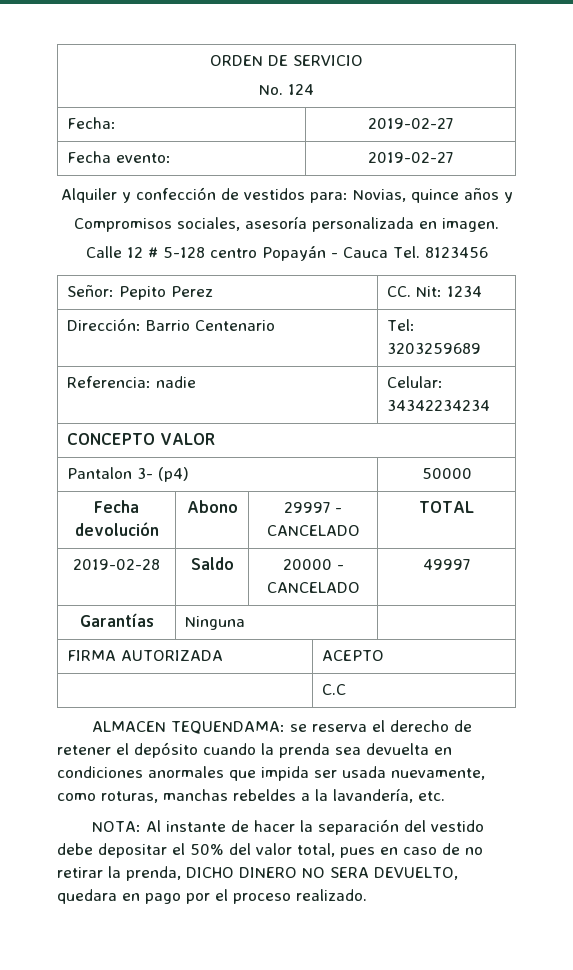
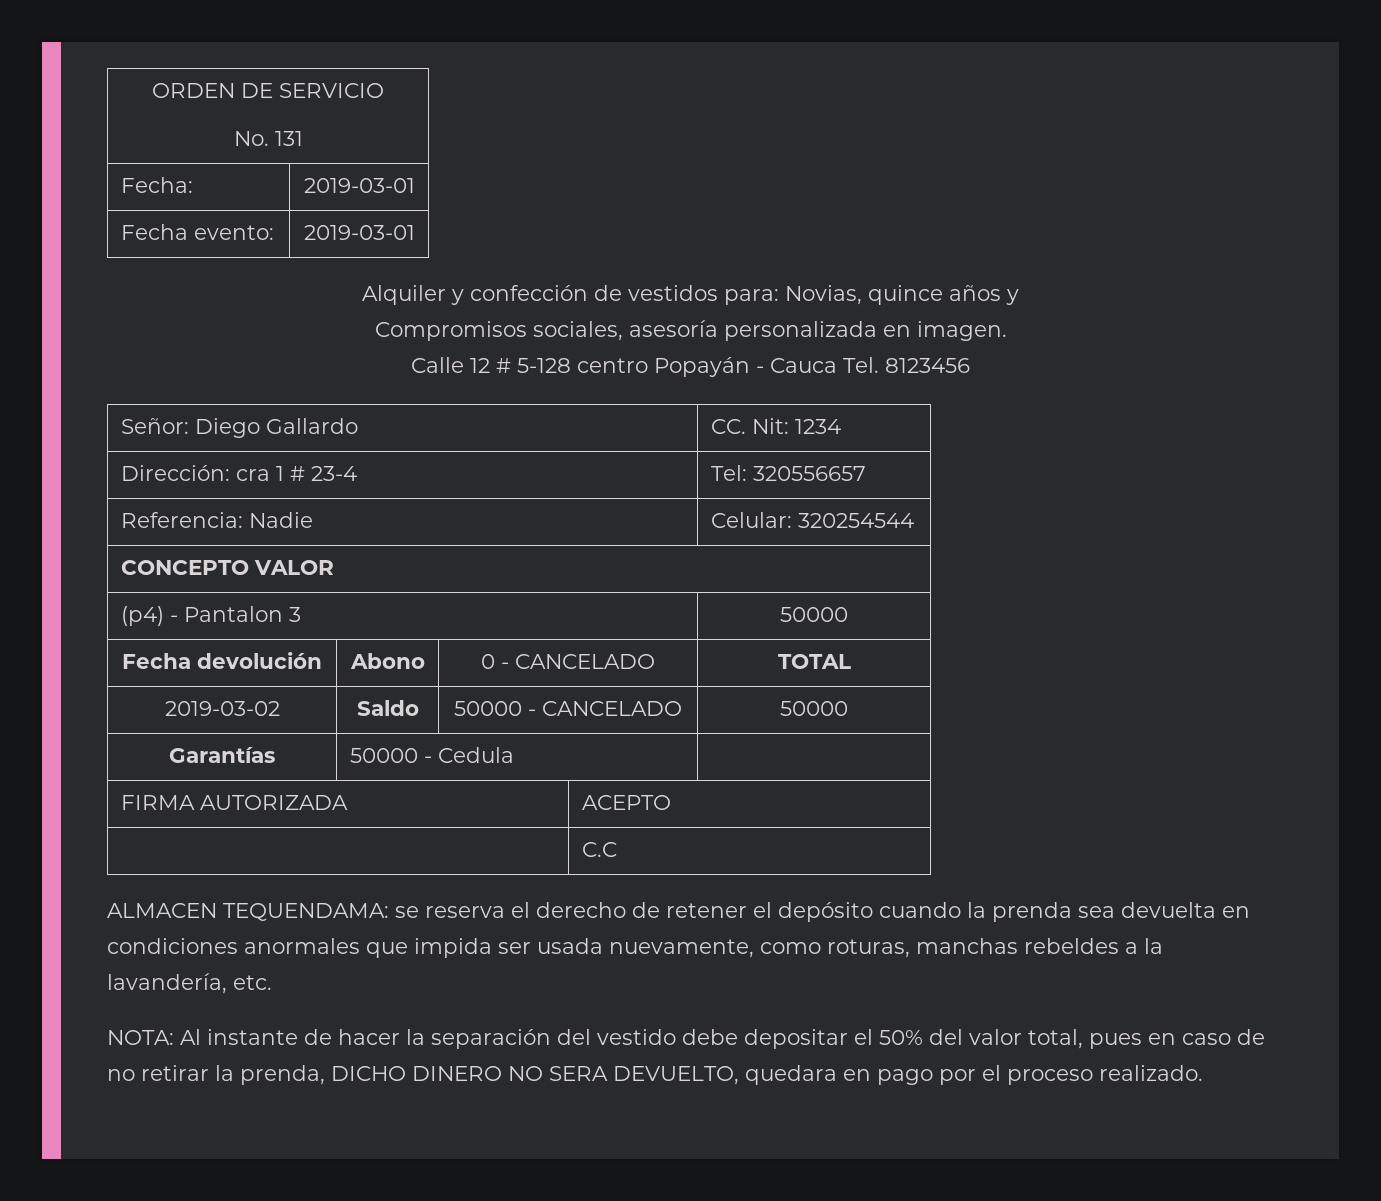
  ORDEN DE SERVICIO
- No. 124
+ No. 131
- Fecha: | 2019-02-27
+ Fecha: | 2019-03-01
- Fecha evento: | 2019-02-27
+ Fecha evento: | 2019-03-01
- Señor: Pepito Perez | CC. Nit: 1234
+ Señor: Diego Gallardo | CC. Nit: 1234
- Dirección: Barrio Centenario | Tel: 3203259689
+ Dirección: cra 1 # 23-4 | Tel: 320556657
- Referencia: nadie | Celular: 34342234234
+ Referencia: Nadie | Celular: 320254544
- Pantalon 3- (p4) | 50000
+ (p4) - Pantalon 3 | 50000
- Fecha devolución | Abono | 29997 - CANCELADO | TOTAL
+ Fecha devolución | Abono | 0 - CANCELADO | TOTAL
- 2019-02-28 | Saldo | 20000 - CANCELADO | 49997
+ 2019-03-02 | Saldo | 50000 - CANCELADO | 50000
- Garantías | Ninguna |
+ Garantías | 50000 - Cedula |

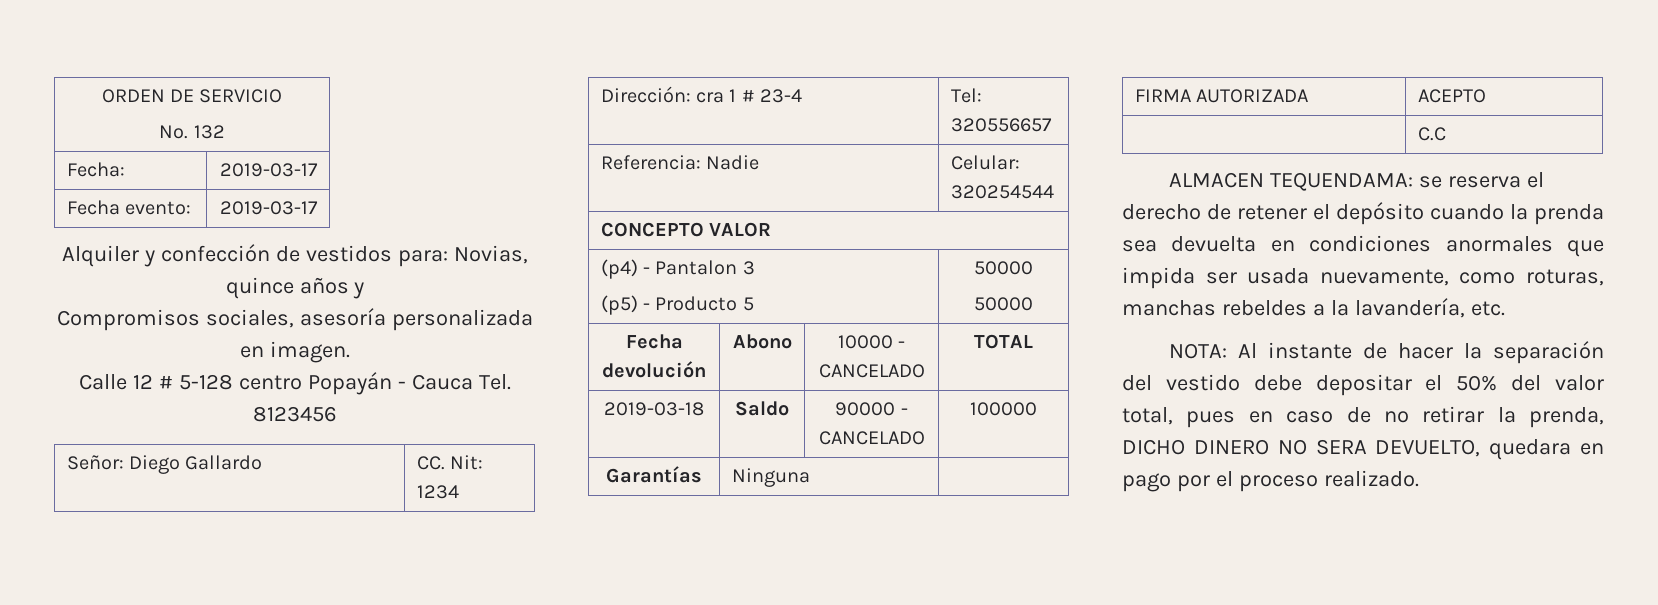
  ORDEN DE SERVICIO
- No. 131
+ No. 132
- Fecha: | 2019-03-01
+ Fecha: | 2019-03-17
- Fecha evento: | 2019-03-01
+ Fecha evento: | 2019-03-17
- (p4) - Pantalon 3 | 50000
+ (p4) - Pantalon 3
+ (p5) - Producto 5 | 50000
+ 50000
- Fecha devolución | Abono | 0 - CANCELADO | TOTAL
+ Fecha devolución | Abono | 10000 - CANCELADO | TOTAL
- 2019-03-02 | Saldo | 50000 - CANCELADO | 50000
+ 2019-03-18 | Saldo | 90000 - CANCELADO | 100000
- Garantías | 50000 - Cedula |
+ Garantías | Ninguna |

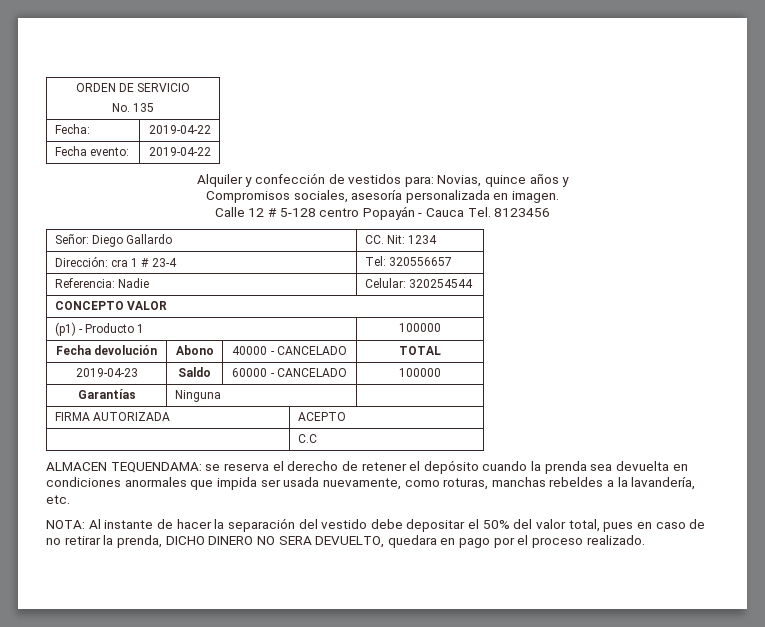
  ORDEN DE SERVICIO
- No. 132
+ No. 135
- Fecha: | 2019-03-17
+ Fecha: | 2019-04-22
- Fecha evento: | 2019-03-17
+ Fecha evento: | 2019-04-22
- (p4) - Pantalon 3
- (p5) - Producto 5 | 50000
- 50000
+ (p1) - Producto 1 | 100000
- Fecha devolución | Abono | 10000 - CANCELADO | TOTAL
+ Fecha devolución | Abono | 40000 - CANCELADO | TOTAL
- 2019-03-18 | Saldo | 90000 - CANCELADO | 100000
+ 2019-04-23 | Saldo | 60000 - CANCELADO | 100000

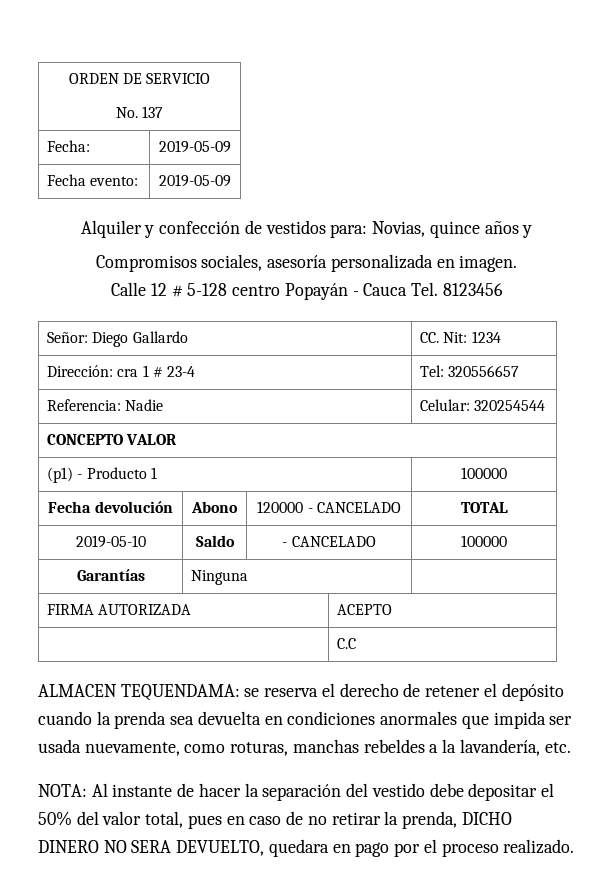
  ORDEN DE SERVICIO
- No. 135
+ No. 137
- Fecha: | 2019-04-22
+ Fecha: | 2019-05-09
- Fecha evento: | 2019-04-22
+ Fecha evento: | 2019-05-09
- Fecha devolución | Abono | 40000 - CANCELADO | TOTAL
+ Fecha devolución | Abono | 120000 - CANCELADO | TOTAL
- 2019-04-23 | Saldo | 60000 - CANCELADO | 100000
+ 2019-05-10 | Saldo | - CANCELADO | 100000

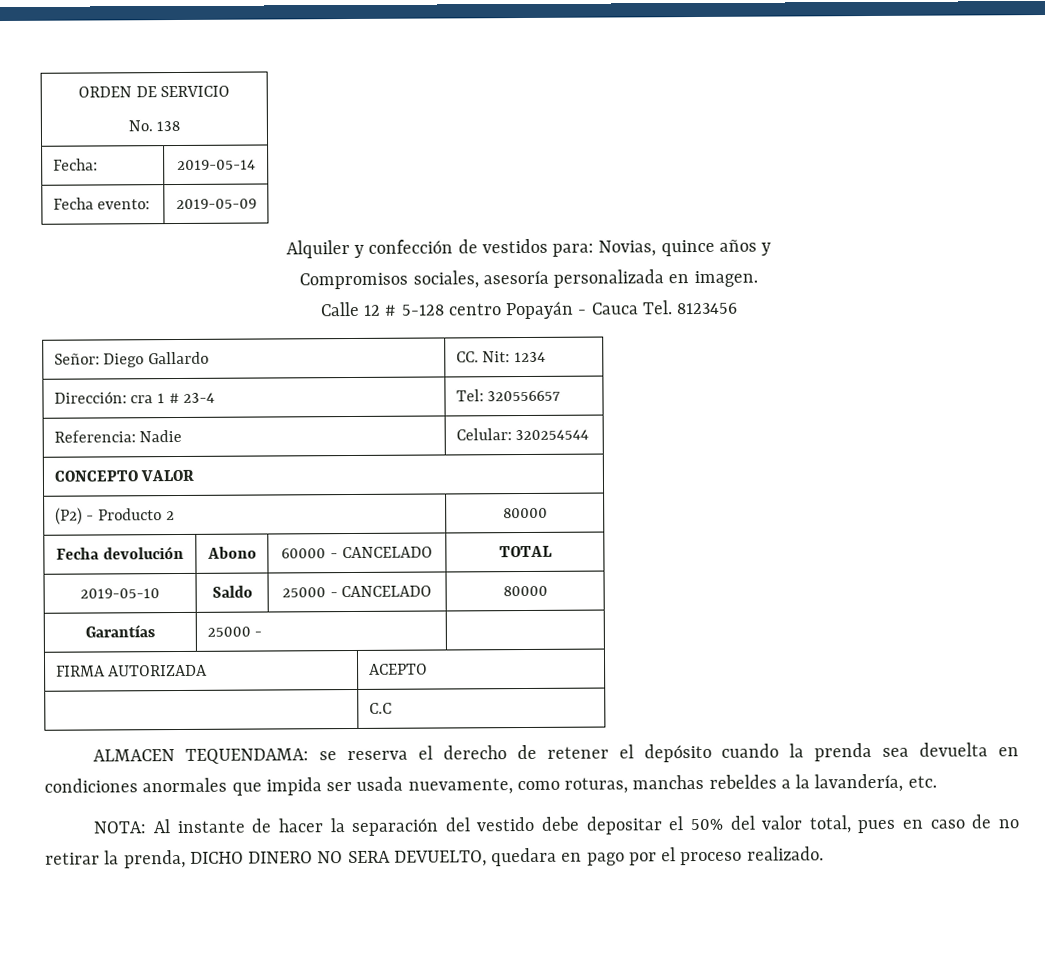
  ORDEN DE SERVICIO
- No. 137
+ No. 138
- Fecha: | 2019-05-09
+ Fecha: | 2019-05-14
- (p1) - Producto 1 | 100000
+ (P2) - Producto 2 | 80000
- Fecha devolución | Abono | 120000 - CANCELADO | TOTAL
+ Fecha devolución | Abono | 60000 - CANCELADO | TOTAL
- 2019-05-10 | Saldo | - CANCELADO | 100000
+ 2019-05-10 | Saldo | 25000 - CANCELADO | 80000
- Garantías | Ninguna |
+ Garantías | 25000 - |

